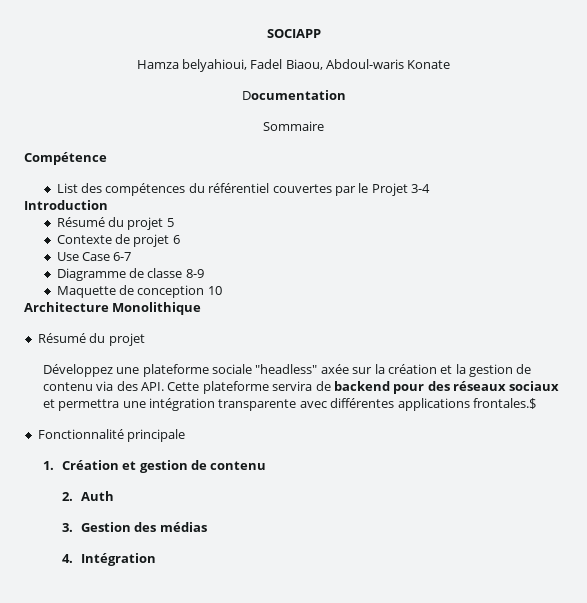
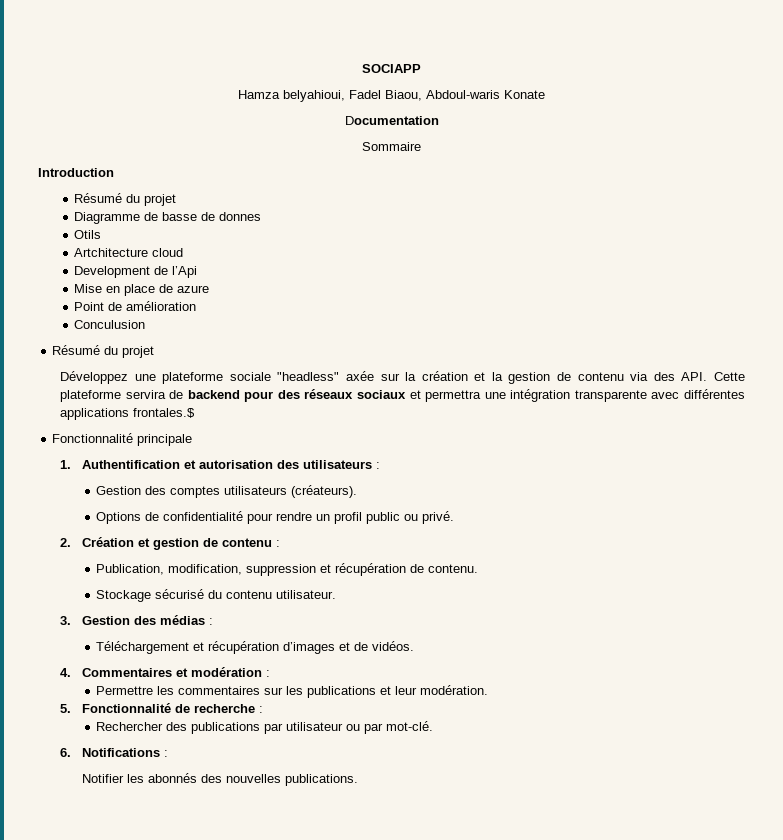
- Compétence
- List des compétences du référentiel couvertes par le Projet 3-4
  Introduction
- Résumé du projet 5
- Contexte de projet 6
- Use Case 6-7
- Diagramme de classe 8-9
- Maquette de conception 10
- Architecture Monolithique
+ Résumé du projet
+ Diagramme de basse de donnes
+ Otils
+ Artchitecture cloud
+ Development de l’Api
+ Mise en place de azure
+ Point de amélioration
+ Conculusion
- 1. Création et gestion de contenu
- 2. Auth
- 3. Gestion des médias
- 4. Intégration
+ 1. Authentification et autorisation des utilisateurs :
+ Gestion des comptes utilisateurs (créateurs).
+ Options de confidentialité pour rendre un profil public ou privé.
+ 2. Création et gestion de contenu :
+ Publication, modification, suppression et récupération de contenu.
+ Stockage sécurisé du contenu utilisateur.
+ 3. Gestion des médias :
+ Téléchargement et récupération d’images et de vidéos.
+ 4. Commentaires et modération :
+ Permettre les commentaires sur les publications et leur modération.
+ 5. Fonctionnalité de recherche :
+ Rechercher des publications par utilisateur ou par mot-clé.
+ 6. Notifications :
+ Notifier les abonnés des nouvelles publications.

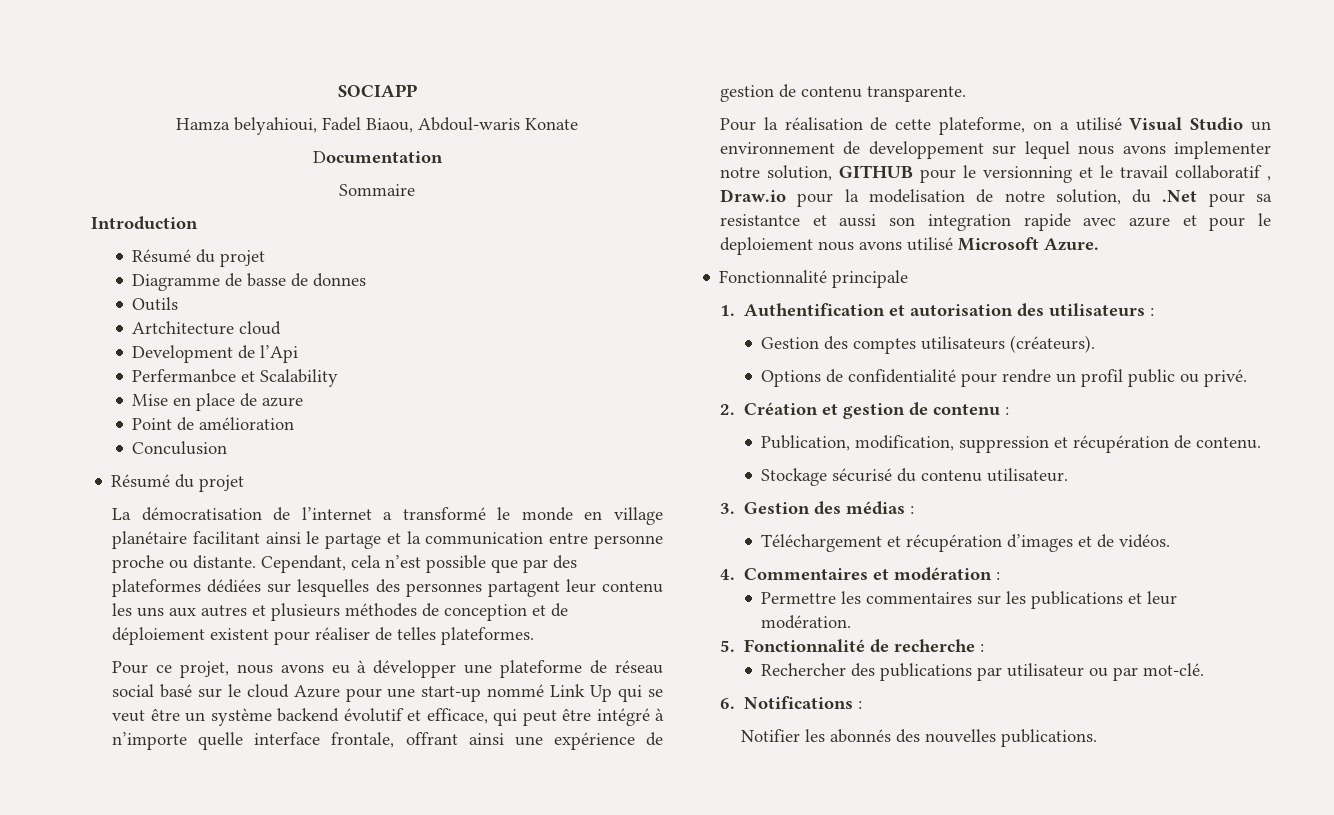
- Otils
+ Outils
+ Perfermanbce et Scalability
- Développez une plateforme sociale "headless" axée sur la création et la gestion de contenu via des API. Cette plateforme servira de backend pour des réseaux sociaux et permettra une intégration transparente avec différentes applications frontales.$
+ La démocratisation de l’internet a transformé le monde en village planétaire facilitant ainsi le partage et la communication entre personne proche ou distante. Cependant, cela n’est possible que par des plateformes dédiées sur lesquelles des personnes partagent leur contenu les uns aux autres et plusieurs méthodes de conception et de déploiement existent pour réaliser de telles plateformes.
+ Pour ce projet, nous avons eu à développer une plateforme de réseau social basé sur le cloud Azure pour une start-up nommé Link Up qui se veut être un système backend évolutif et efficace, qui peut être intégré à n’importe quelle interface frontale, offrant ainsi une expérience de gestion de contenu transparente.
+ Pour la réalisation de cette plateforme, on a utilisé Visual Studio un environnement de developpement sur lequel nous avons implementer notre solution, GITHUB pour le versionning et le travail collaboratif , Draw.io pour la modelisation de notre solution, du .Net pour sa resistantce et aussi son integration rapide avec azure et pour le deploiement nous avons utilisé Microsoft Azure.

